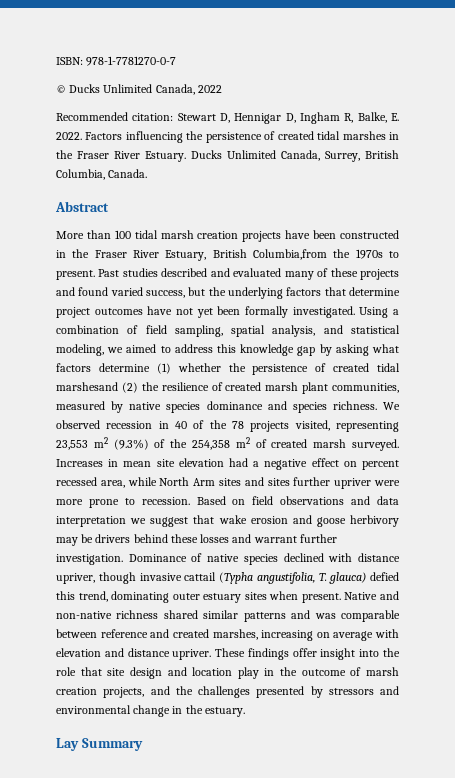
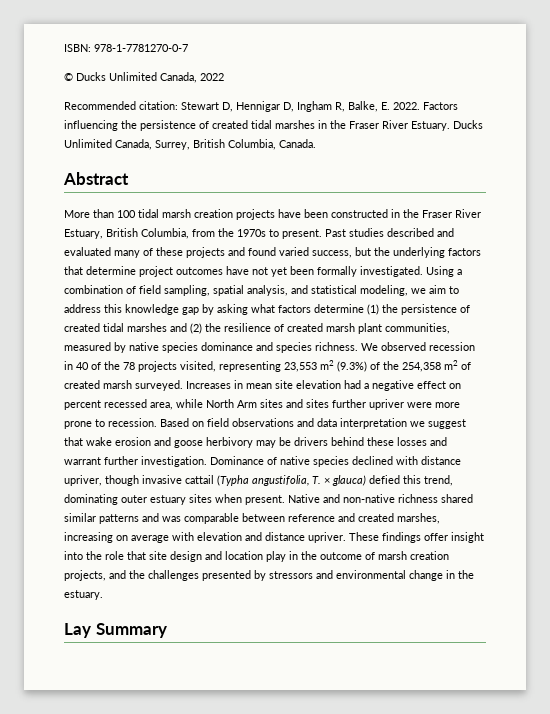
- More than 100 tidal marsh creation projects have been constructed in the Fraser River Estuary, British Columbia,from the 1970s to present.
+ More than 100 tidal marsh creation projects have been constructed in the Fraser River Estuary, British Columbia, from the 1970s to present.
- Using a combination of field sampling, spatial analysis, and statistical modeling, we aimed to address this knowledge gap by asking what factors determine (1) whether the persistence of created tidal marshesand (2) the resilience of created marsh plant communities, measured by native species dominance and species richness.
+ Using a combination of field sampling, spatial analysis, and statistical modeling, we aim to address this knowledge gap by asking what factors determine (1) the persistence of created tidal marshes and (2) the resilience of created marsh plant communities, measured by native species dominance and species richness.
- Dominance of native species declined with distance upriver, though invasive cattail (Typha angustifolia, T. glauca) defied this trend, dominating outer estuary sites when present.
+ Dominance of native species declined with distance upriver, though invasive cattail (Typha angustifolia, T. × glauca) defied this trend, dominating outer estuary sites when present.

